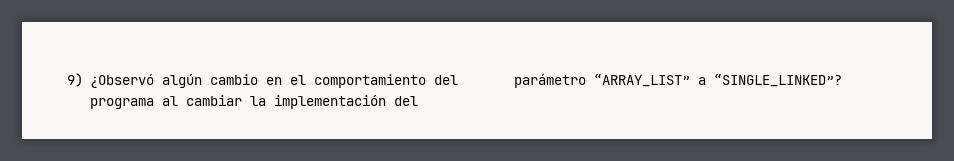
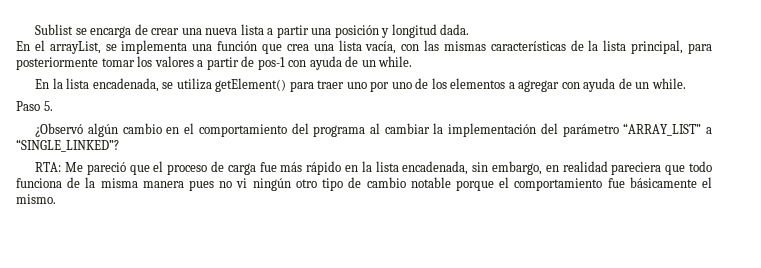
- 9) ¿Observó algún cambio en el comportamiento del programa al cambiar la implementación del parámetro “ARRAY_LIST” a “SINGLE_LINKED”?
+ Sublist se encarga de crear una nueva lista a partir una posición y longitud dada.
+ En el arrayList, se implementa una función que crea una lista vacía, con las mismas características de la lista principal, para posteriormente tomar los valores a partir de pos-1 con ayuda de un while.
+ En la lista encadenada, se utiliza getElement() para traer uno por uno de los elementos a agregar con ayuda de un while.
+ Paso 5.
+ ¿Observó algún cambio en el comportamiento del programa al cambiar la implementación del parámetro “ARRAY_LIST” a “SINGLE_LINKED”?
+ RTA: Me pareció que el proceso de carga fue más rápido en la lista encadenada, sin embargo, en realidad pareciera que todo funciona de la misma manera pues no vi ningún otro tipo de cambio notable porque el comportamiento fue básicamente el mismo.

